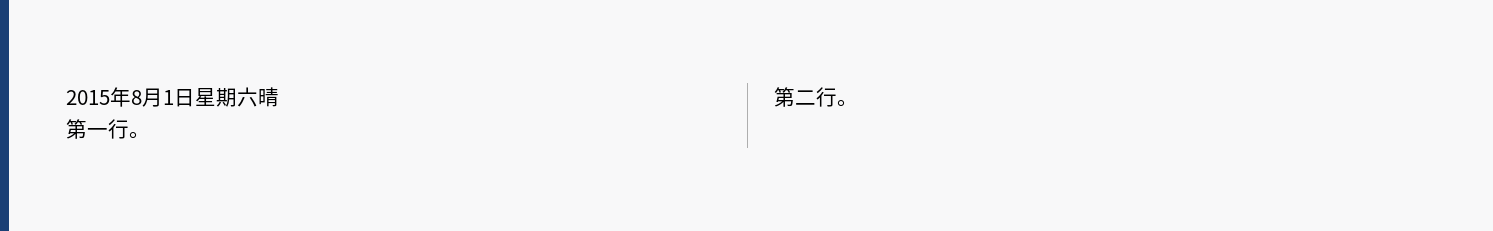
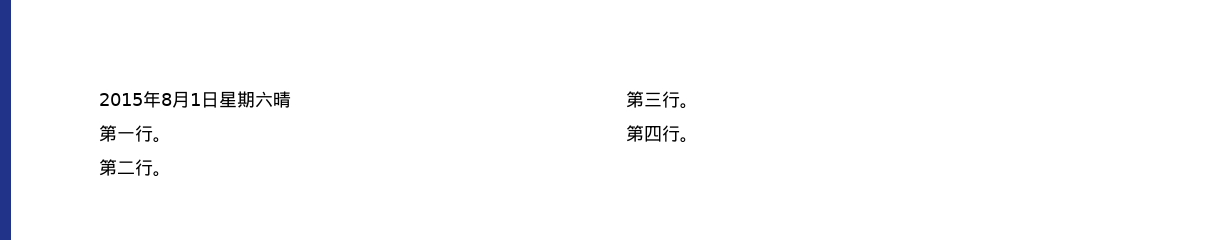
+ 第三行。
+ 第四行。

